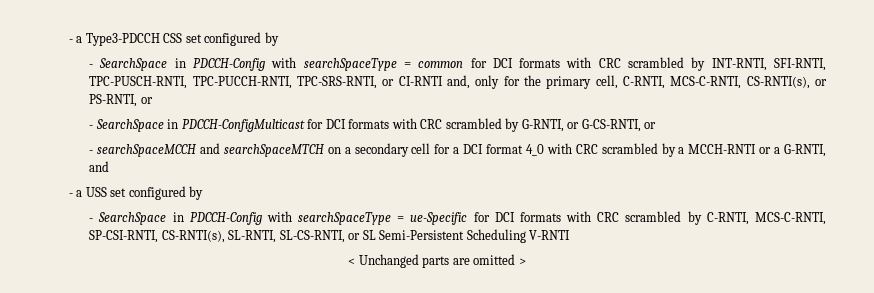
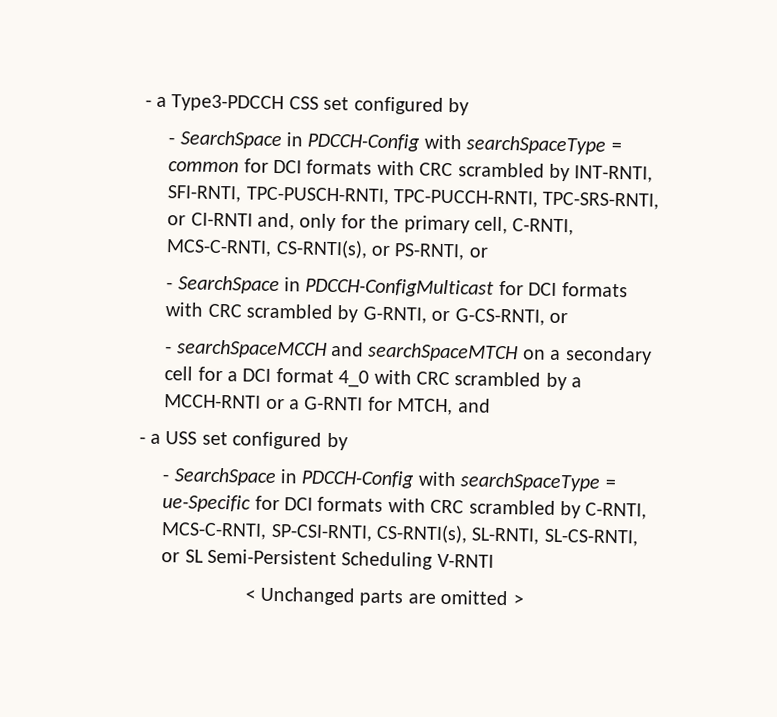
- - searchSpaceMCCH and searchSpaceMTCH on a secondary cell for a DCI format 4_0 with CRC scrambled by a MCCH-RNTI or a G-RNTI, and
+ - searchSpaceMCCH and searchSpaceMTCH on a secondary cell for a DCI format 4_0 with CRC scrambled by a MCCH-RNTI or a G-RNTI for MTCH, and

